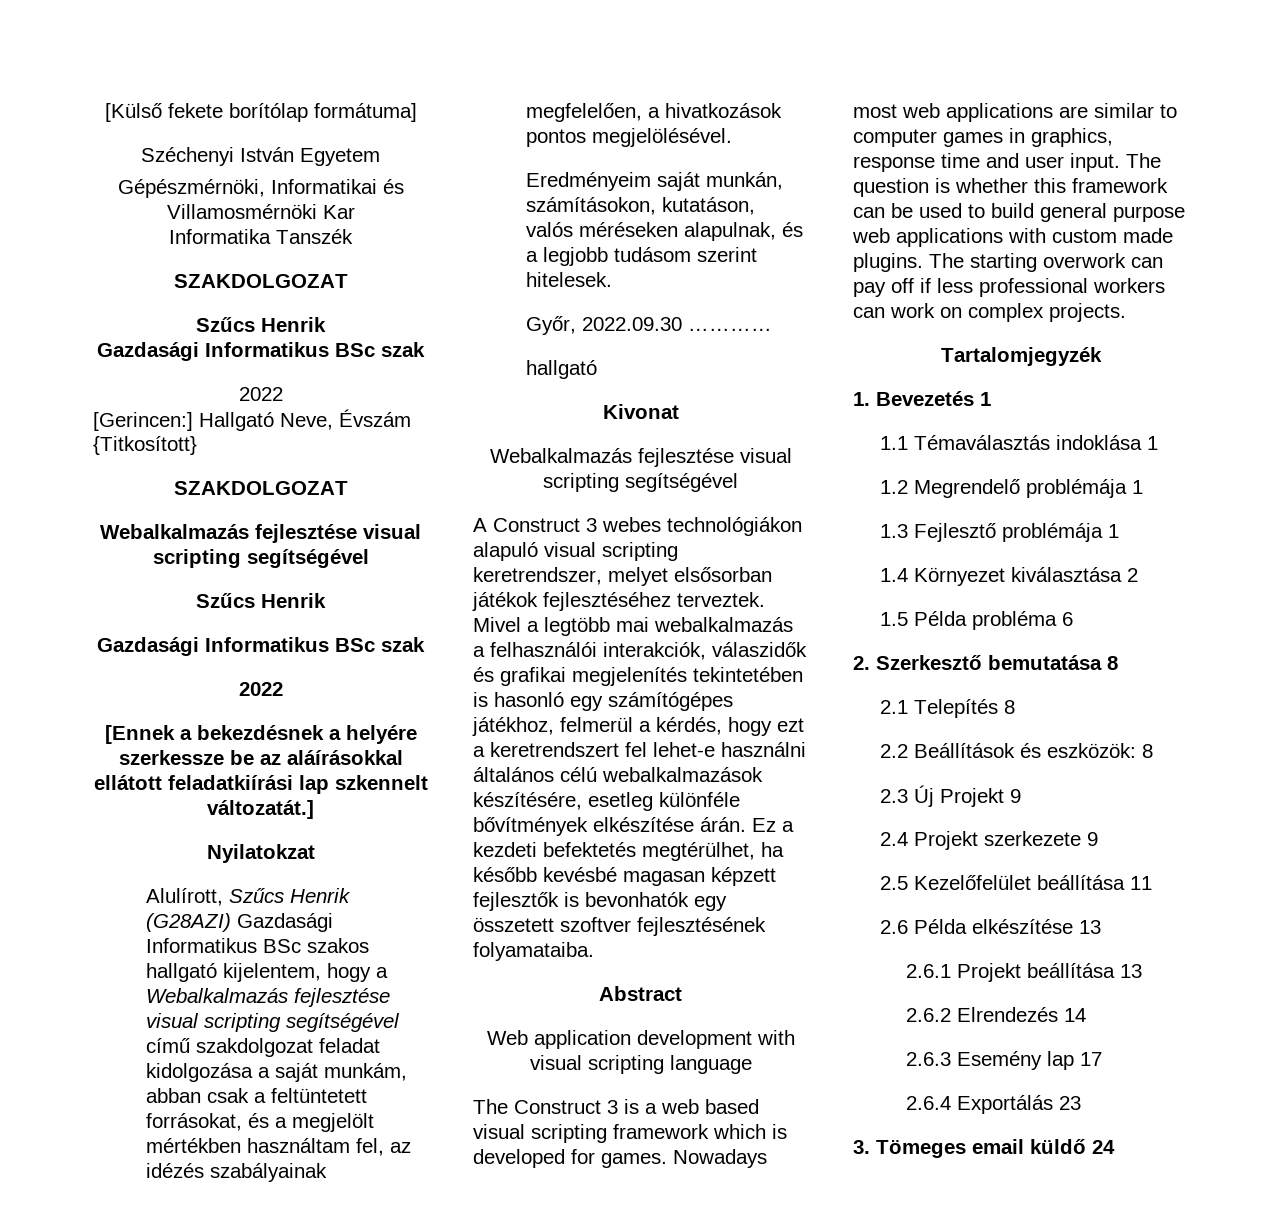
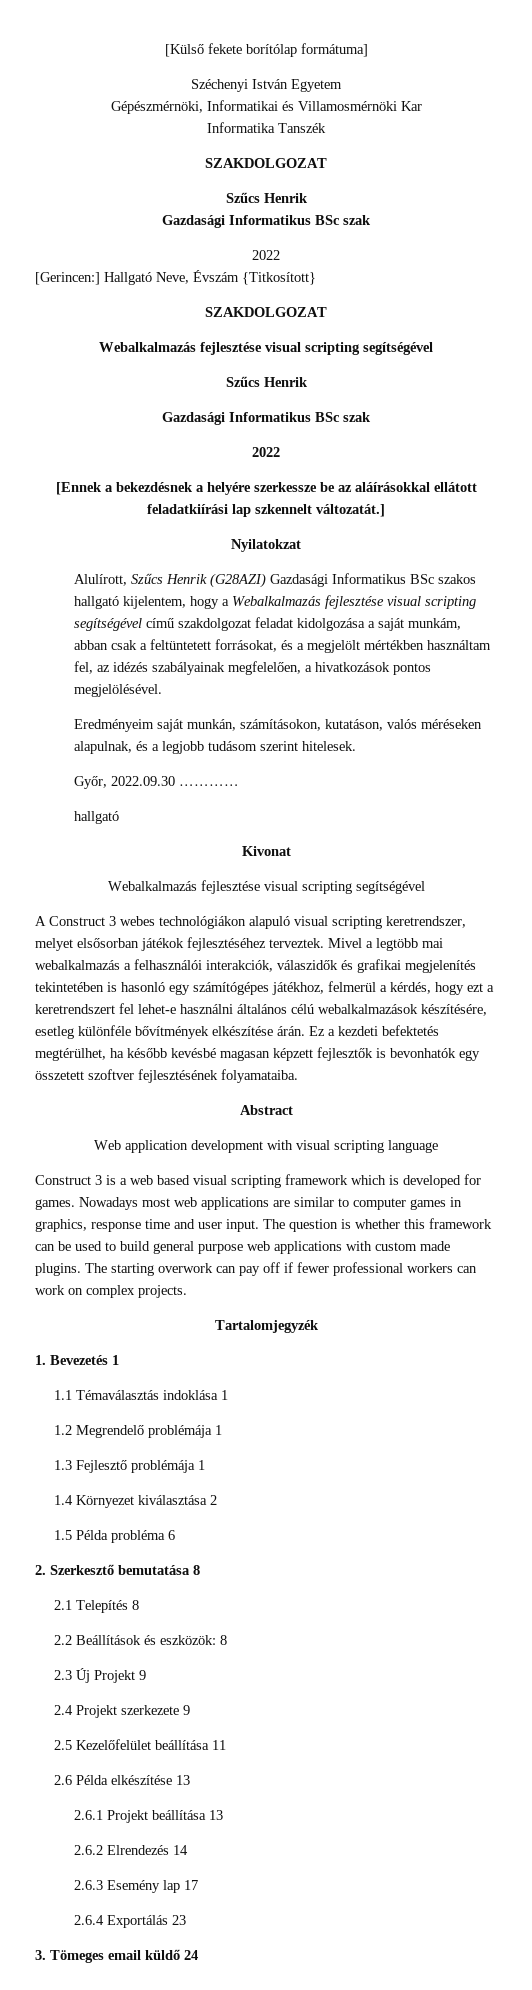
- The Construct 3 is a web based visual scripting framework which is developed for games.
+ Construct 3 is a web based visual scripting framework which is developed for games.
- The starting overwork can pay off if less professional workers can work on complex projects.
+ The starting overwork can pay off if fewer professional workers can work on complex projects.

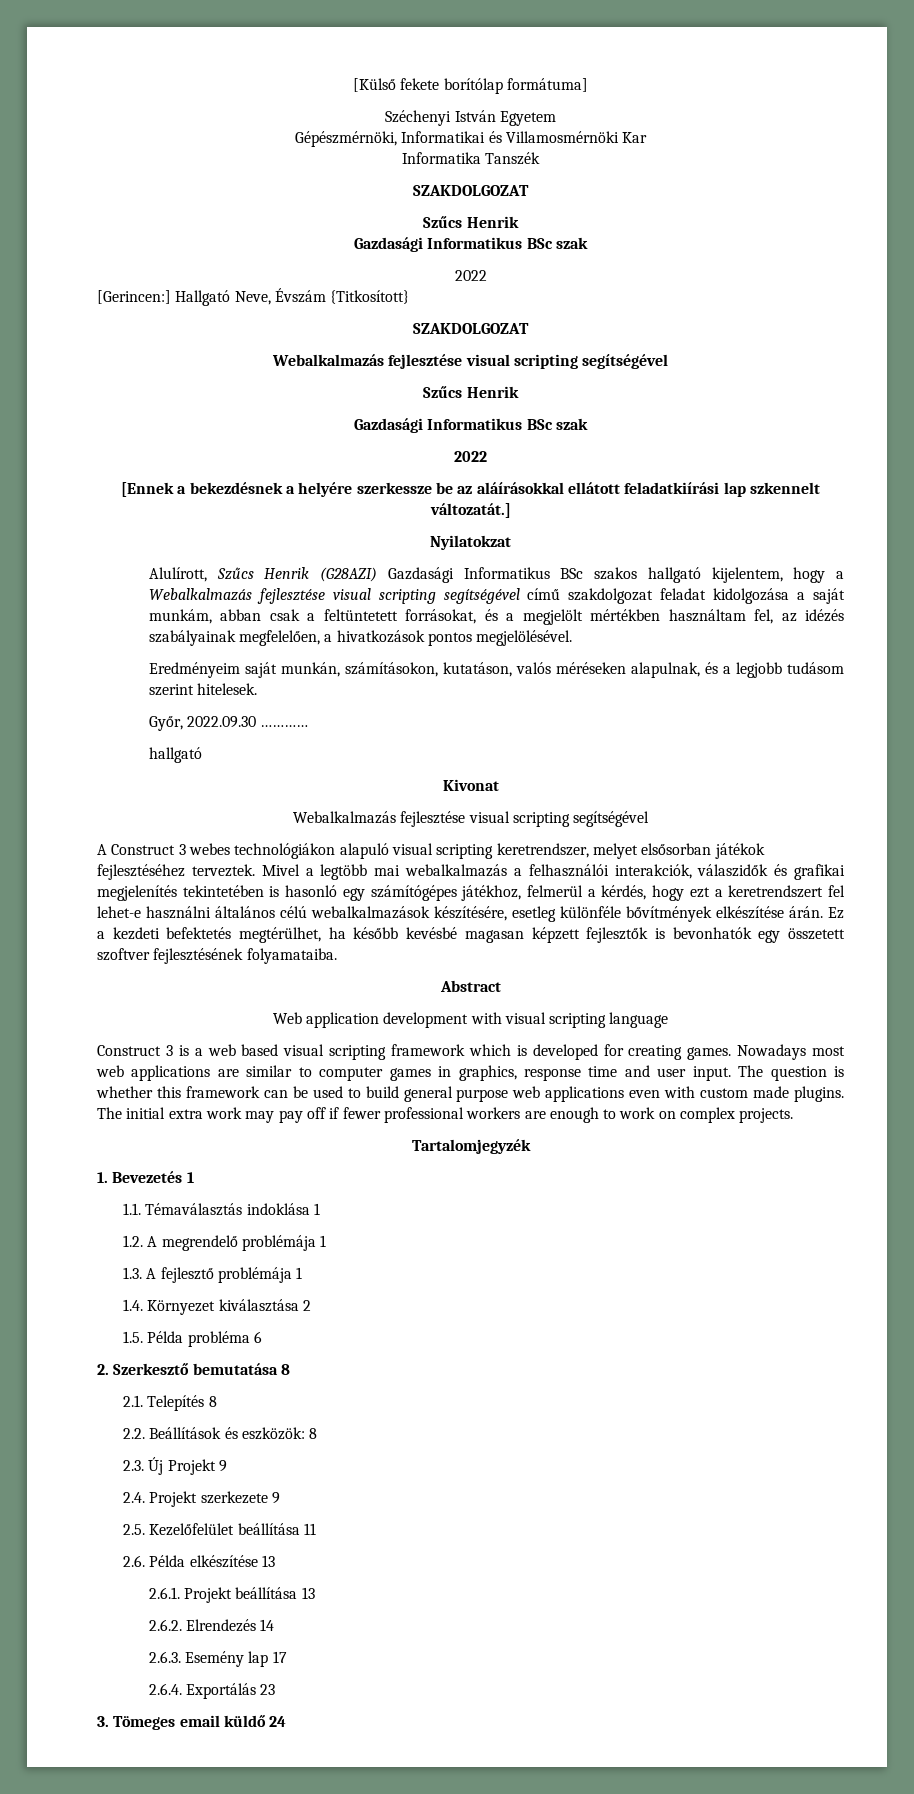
- Construct 3 is a web based visual scripting framework which is developed for games.
+ Construct 3 is a web based visual scripting framework which is developed for creating games.
- The question is whether this framework can be used to build general purpose web applications with custom made plugins.
+ The question is whether this framework can be used to build general purpose web applications even with custom made plugins.
- The starting overwork can pay off if fewer professional workers can work on complex projects.
+ The initial extra work may pay off if fewer professional workers are enough to work on complex projects.
- 1.1 Témaválasztás indoklása 1
+ 1.1. Témaválasztás indoklása 1
- 1.2 Megrendelő problémája 1
- 1.3 Fejlesztő problémája 1
- 1.4 Környezet kiválasztása 2
+ 1.2. A megrendelő problémája 1
+ 1.3. A fejlesztő problémája 1
+ 1.4. Környezet kiválasztása 2
- 1.5 Példa probléma 6
+ 1.5. Példa probléma 6
- 2.1 Telepítés 8
+ 2.1. Telepítés 8
- 2.2 Beállítások és eszközök: 8
+ 2.2. Beállítások és eszközök: 8
- 2.3 Új Projekt 9
+ 2.3. Új Projekt 9
- 2.4 Projekt szerkezete 9
+ 2.4. Projekt szerkezete 9
- 2.5 Kezelőfelület beállítása 11
+ 2.5. Kezelőfelület beállítása 11
- 2.6 Példa elkészítése 13
+ 2.6. Példa elkészítése 13
- 2.6.1 Projekt beállítása 13
+ 2.6.1. Projekt beállítása 13
- 2.6.2 Elrendezés 14
+ 2.6.2. Elrendezés 14
- 2.6.3 Esemény lap 17
+ 2.6.3. Esemény lap 17
- 2.6.4 Exportálás 23
+ 2.6.4. Exportálás 23

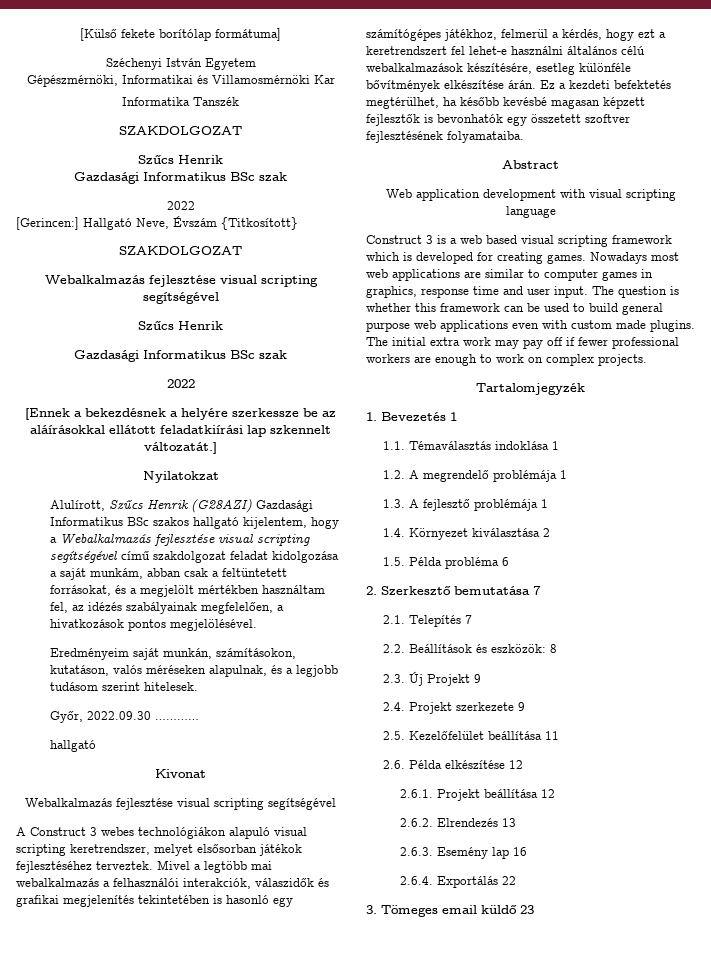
- 2. Szerkesztő bemutatása 8
+ 2. Szerkesztő bemutatása 7
- 2.1. Telepítés 8
+ 2.1. Telepítés 7
- 2.6. Példa elkészítése 13
+ 2.6. Példa elkészítése 12
- 2.6.1. Projekt beállítása 13
+ 2.6.1. Projekt beállítása 12
- 2.6.2. Elrendezés 14
+ 2.6.2. Elrendezés 13
- 2.6.3. Esemény lap 17
+ 2.6.3. Esemény lap 16
- 2.6.4. Exportálás 23
+ 2.6.4. Exportálás 22
- 3. Tömeges email küldő 24
+ 3. Tömeges email küldő 23

